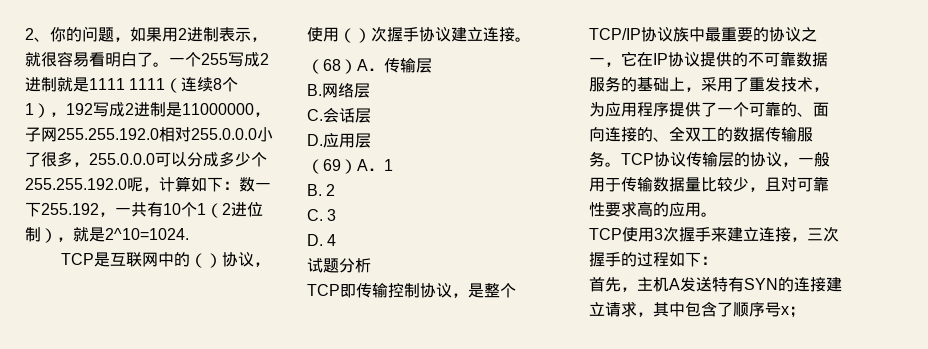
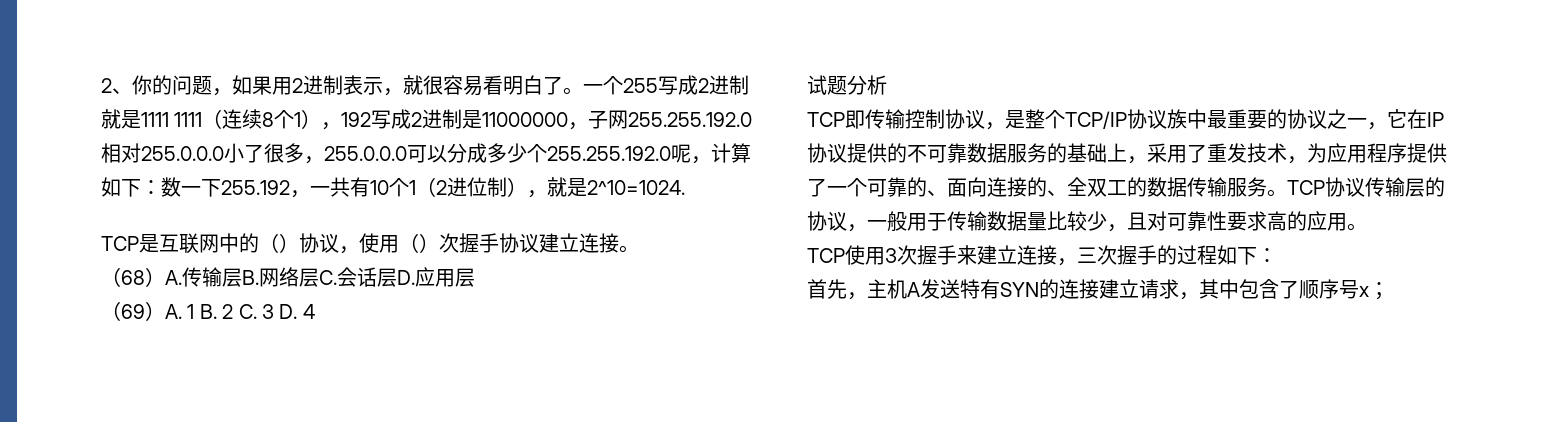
- （68）A．传输层
- B.网络层
- C.会话层
- D.应用层
+ （68）A.传输层B.网络层C.会话层D.应用层
- （69）A．1
- B. 2
- C. 3
- D. 4
+ （69）A. 1 B. 2 C. 3 D. 4

